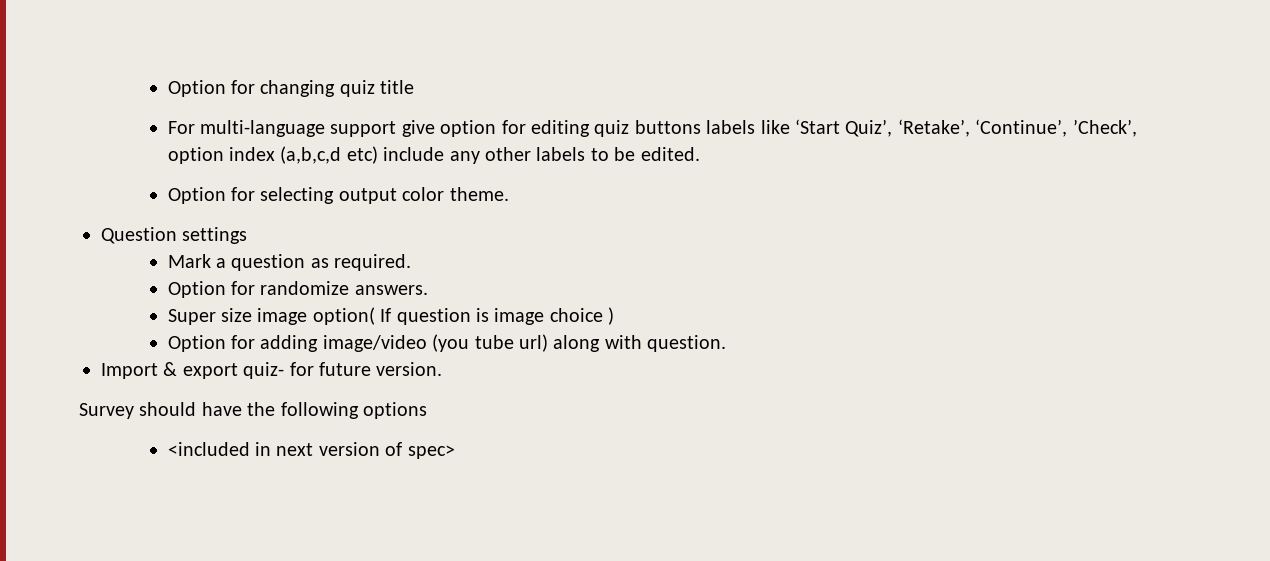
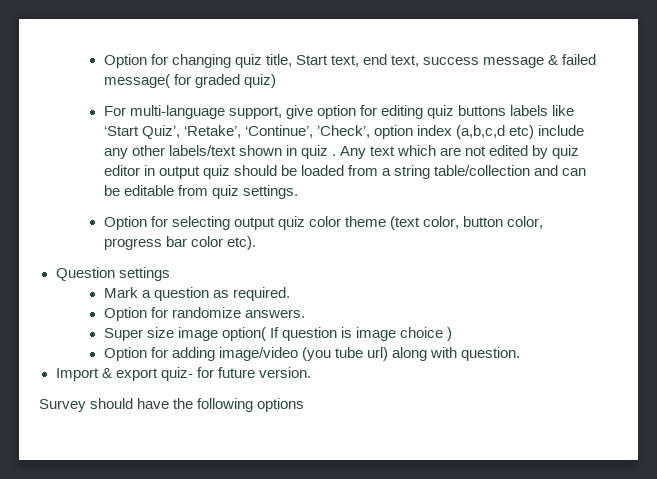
- Option for changing quiz title
+ Option for changing quiz title, Start text, end text, success message & failed message( for graded quiz)
- For multi-language support give option for editing quiz buttons labels like ‘Start Quiz’, ‘Retake’, ‘Continue’, ’Check’, option index (a,b,c,d etc) include any other labels to be edited.
- Option for selecting output color theme.
+ For multi-language support, give option for editing quiz buttons labels like ‘Start Quiz’, ‘Retake’, ‘Continue’, ’Check’, option index (a,b,c,d etc) include any other labels/text shown in quiz . Any text which are not edited by quiz editor in output quiz should be loaded from a string table/collection and can be editable from quiz settings.
+ Option for selecting output quiz color theme (text color, button color, progress bar color etc).
- <included in next version of spec>

